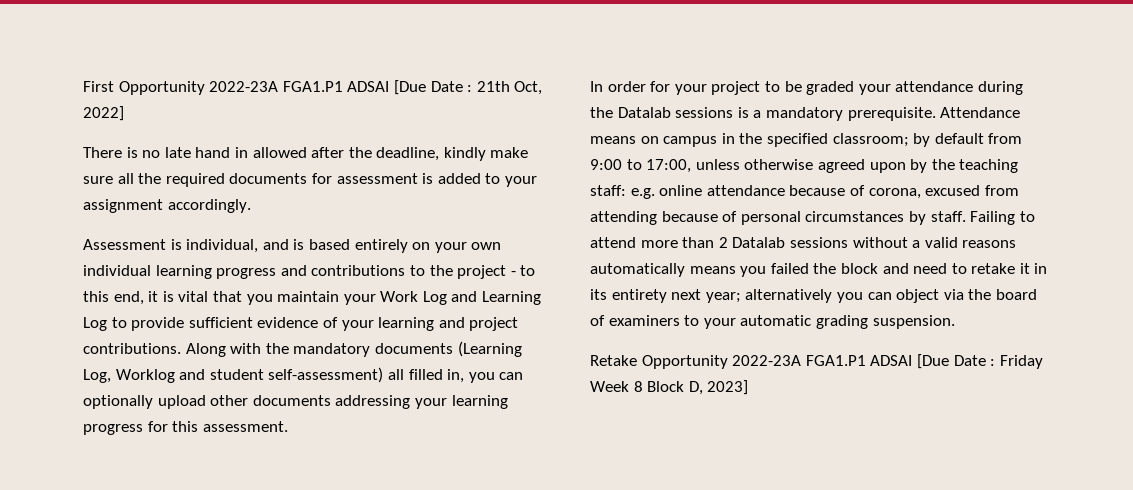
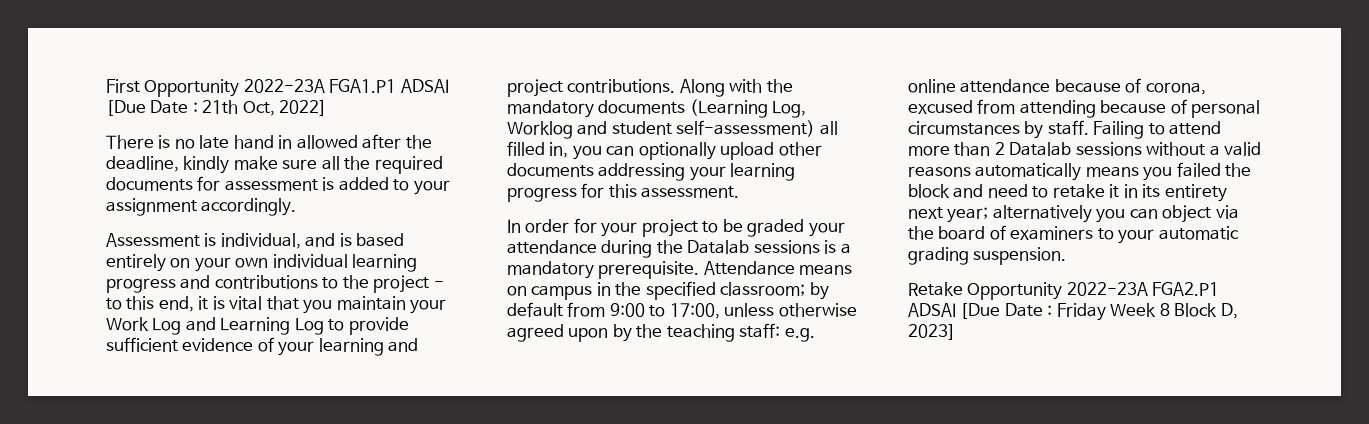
- Retake Opportunity 2022-23A FGA1.P1 ADSAI [Due Date : Friday Week 8 Block D, 2023]
+ Retake Opportunity 2022-23A FGA2.P1 ADSAI [Due Date : Friday Week 8 Block D, 2023]

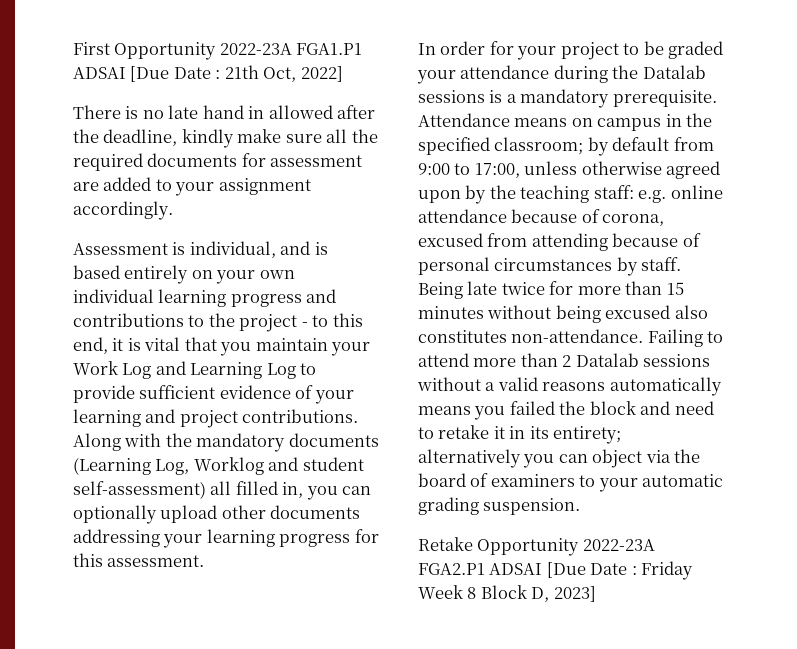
- There is no late hand in allowed after the deadline, kindly make sure all the required documents for assessment is added to your assignment accordingly.
+ There is no late hand in allowed after the deadline, kindly make sure all the required documents for assessment are added to your assignment accordingly.
+ Being late twice for more than 15 minutes without being excused also constitutes non-attendance.
- Failing to attend more than 2 Datalab sessions without a valid reasons automatically means you failed the block and need to retake it in its entirety next year; alternatively you can object via the board of examiners to your automatic grading suspension.
+ Failing to attend more than 2 Datalab sessions without a valid reasons automatically means you failed the block and need to retake it in its entirety; alternatively you can object via the board of examiners to your automatic grading suspension.

